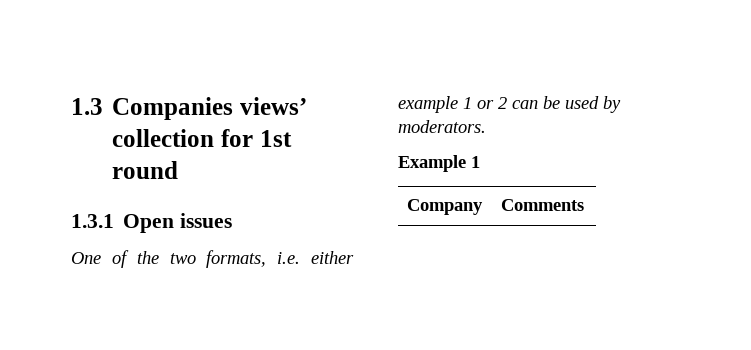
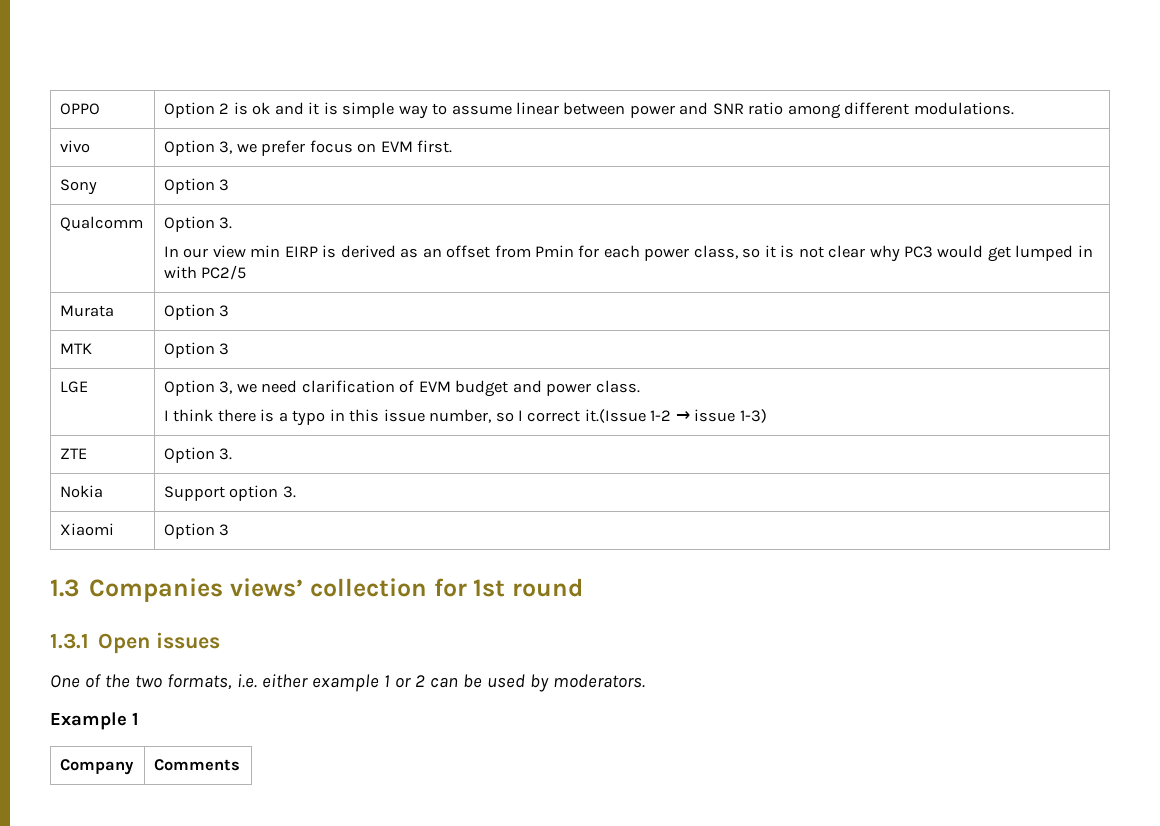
+ OPPO | Option 2 is ok and it is simple way to assume linear between power and SNR ratio among different modulations.
+ vivo | Option 3, we prefer focus on EVM first.
+ Sony | Option 3
+ Qualcomm | Option 3.
+ In our view min EIRP is derived as an offset from Pmin for each power class, so it is not clear why PC3 would get lumped in with PC2/5
+ Murata | Option 3
+ MTK | Option 3
+ LGE | Option 3, we need clarification of EVM budget and power class.
+ I think there is a typo in this issue number, so I correct it.(Issue 1-2 → issue 1-3)
+ ZTE | Option 3.
+ Nokia | Support option 3.
+ Xiaomi | Option 3

